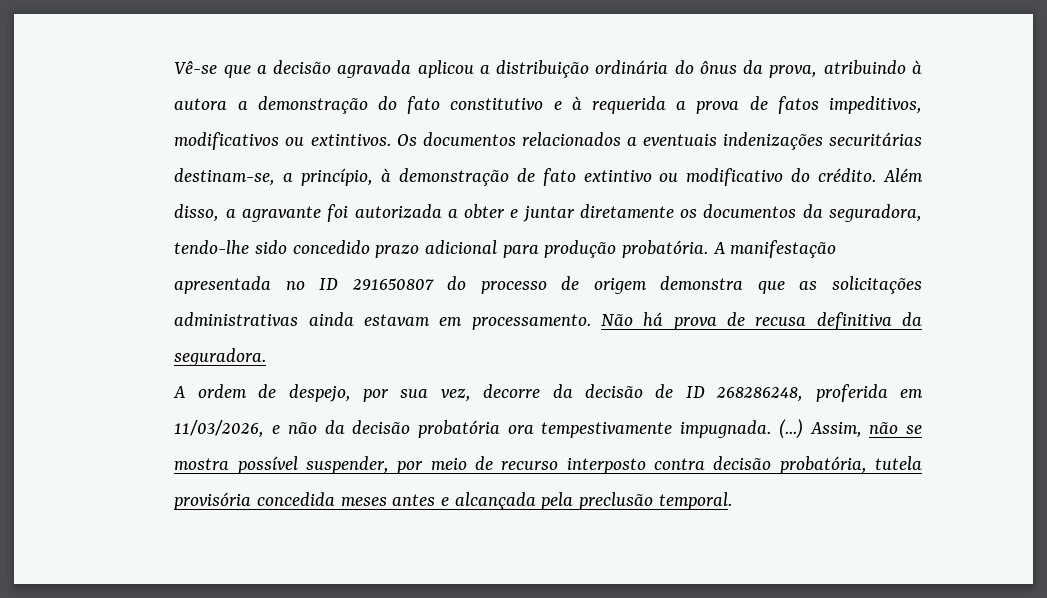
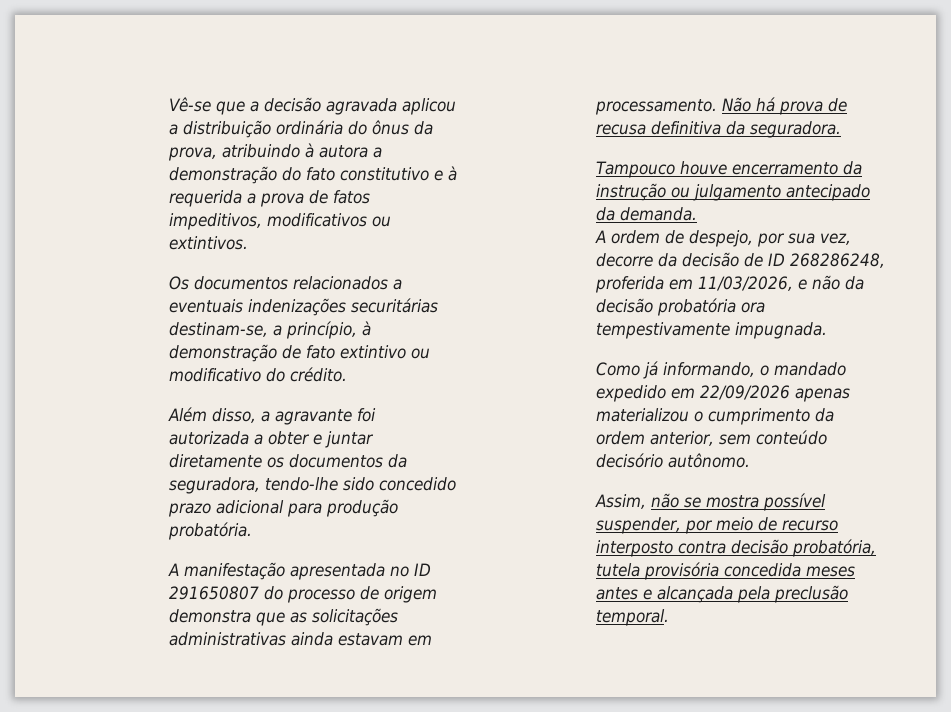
- Vê-se que a decisão agravada aplicou a distribuição ordinária do ônus da prova, atribuindo à autora a demonstração do fato constitutivo e à requerida a prova de fatos impeditivos, modificativos ou extintivos. Os documentos relacionados a eventuais indenizações securitárias destinam-se, a princípio, à demonstração de fato extintivo ou modificativo do crédito. Além disso, a agravante foi autorizada a obter e juntar diretamente os documentos da seguradora, tendo-lhe sido concedido prazo adicional para produção probatória. A manifestação apresentada no ID 291650807 do processo de origem demonstra que as solicitações administrativas ainda estavam em processamento.
+ Vê-se que a decisão agravada aplicou a distribuição ordinária do ônus da prova, atribuindo à autora a demonstração do fato constitutivo e à requerida a prova de fatos impeditivos, modificativos ou extintivos.
+ Os documentos relacionados a eventuais indenizações securitárias destinam-se, a princípio, à demonstração de fato extintivo ou modificativo do crédito.
+ Além disso, a agravante foi autorizada a obter e juntar diretamente os documentos da seguradora, tendo-lhe sido concedido prazo adicional para produção probatória.
+ A manifestação apresentada no ID 291650807 do processo de origem demonstra que as solicitações administrativas ainda estavam em processamento.
+ Tampouco houve encerramento da instrução ou julgamento antecipado da demanda.
- A ordem de despejo, por sua vez, decorre da decisão de ID 268286248, proferida em 11/03/2026, e não da decisão probatória ora tempestivamente impugnada. (...) Assim, não se mostra possível suspender, por meio de recurso interposto contra decisão probatória, tutela provisória concedida meses antes e alcançada pela preclusão temporal.
+ A ordem de despejo, por sua vez, decorre da decisão de ID 268286248, proferida em 11/03/2026, e não da decisão probatória ora tempestivamente impugnada.
+ Como já informando, o mandado expedido em 22/09/2026 apenas materializou o cumprimento da ordem anterior, sem conteúdo decisório autônomo.
+ Assim, não se mostra possível suspender, por meio de recurso interposto contra decisão probatória, tutela provisória concedida meses antes e alcançada pela preclusão temporal.

